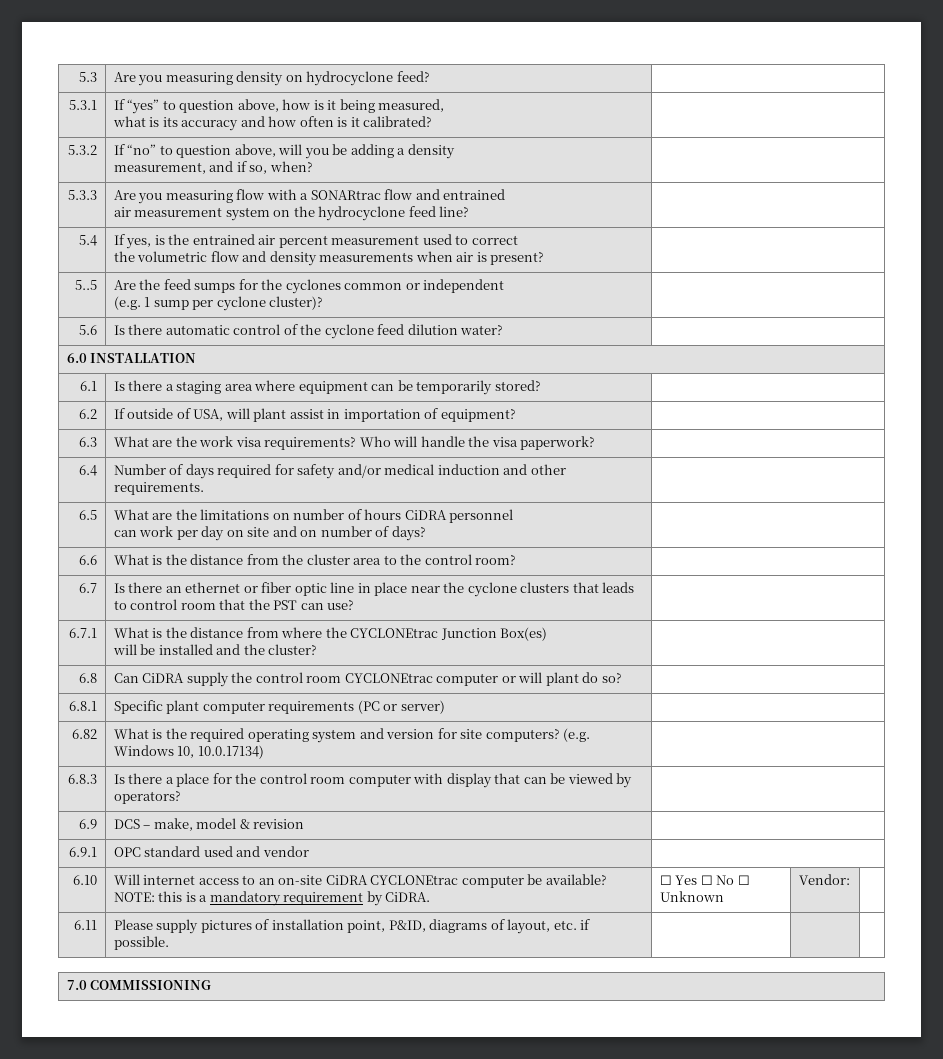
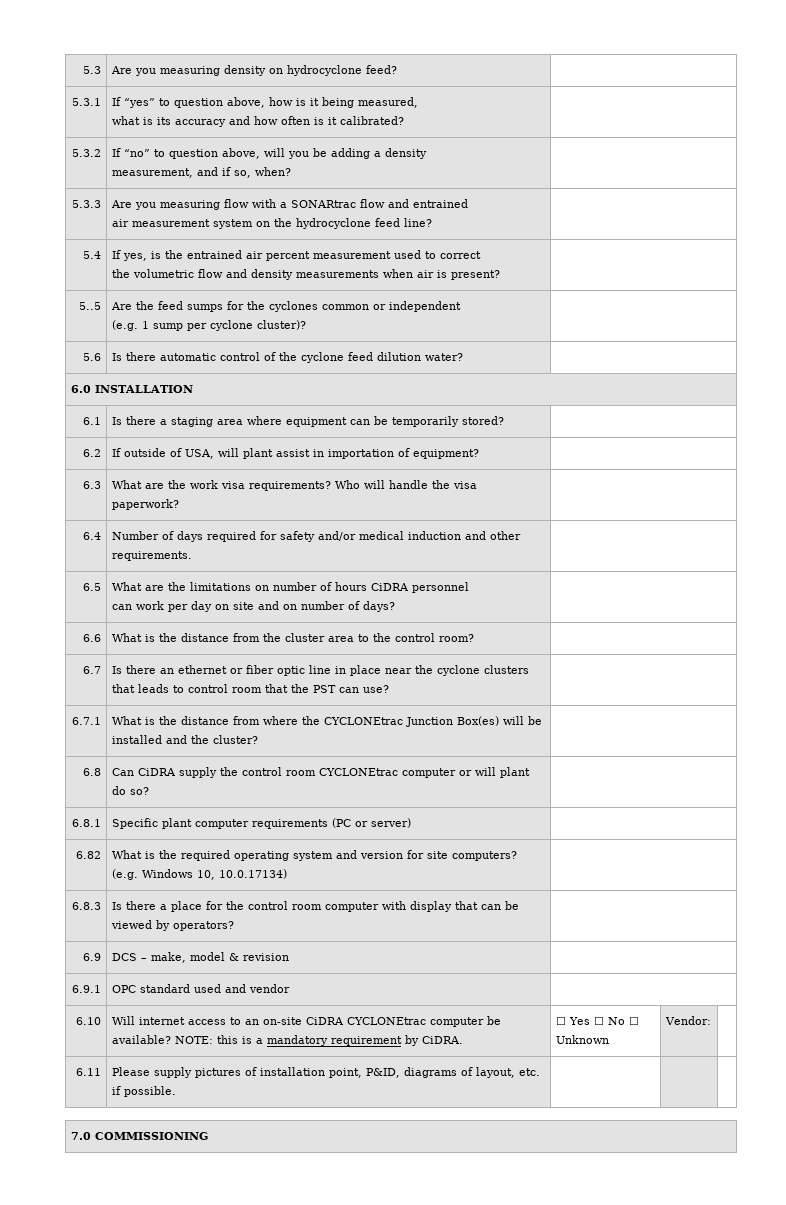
- 6.7.1 | What is the distance from where the CYCLONEtrac Junction Box(es)
- will be installed and the cluster? |
+ 6.7.1 | What is the distance from where the CYCLONEtrac Junction Box(es) will be installed and the cluster? |

